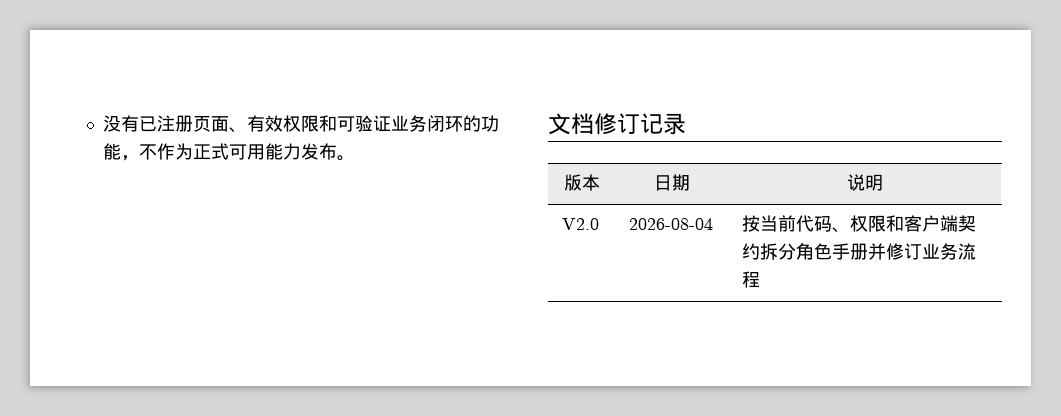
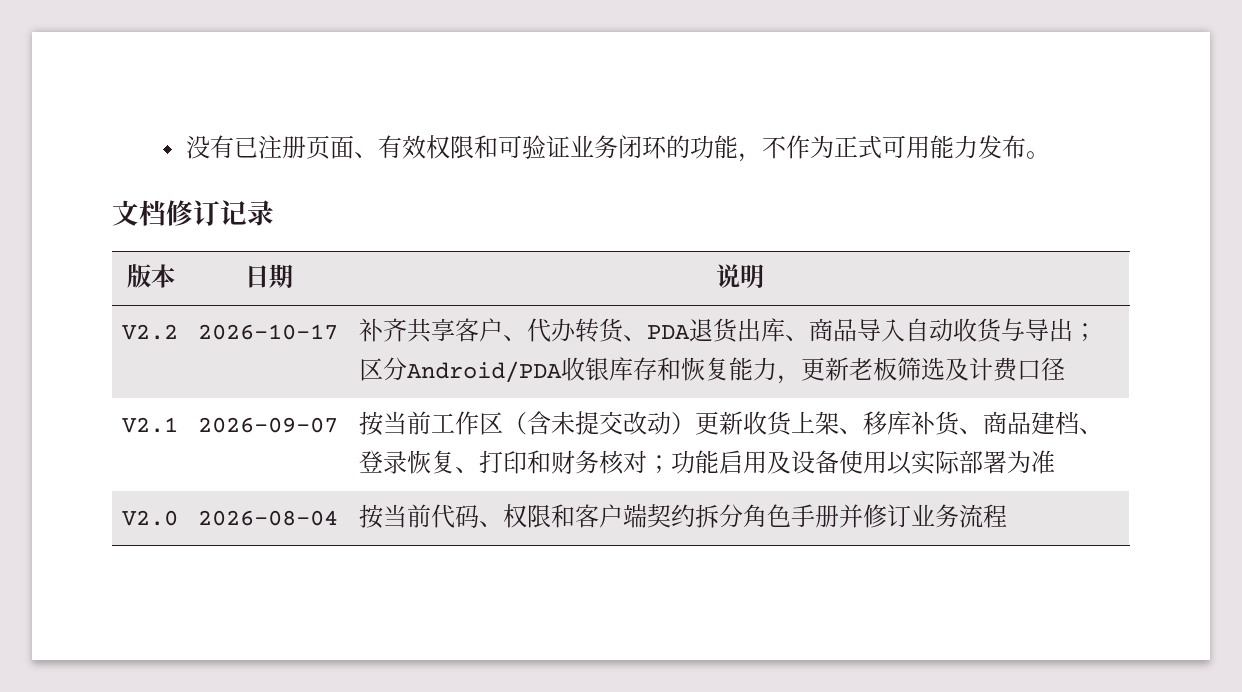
+ V2.2 | 2026-10-17 | 补齐共享客户、代办转货、PDA退货出库、商品导入自动收货与导出；区分Android/PDA收银库存和恢复能力，更新老板筛选及计费口径
+ V2.1 | 2026-09-07 | 按当前工作区（含未提交改动）更新收货上架、移库补货、商品建档、登录恢复、打印和财务核对；功能启用及设备使用以实际部署为准

